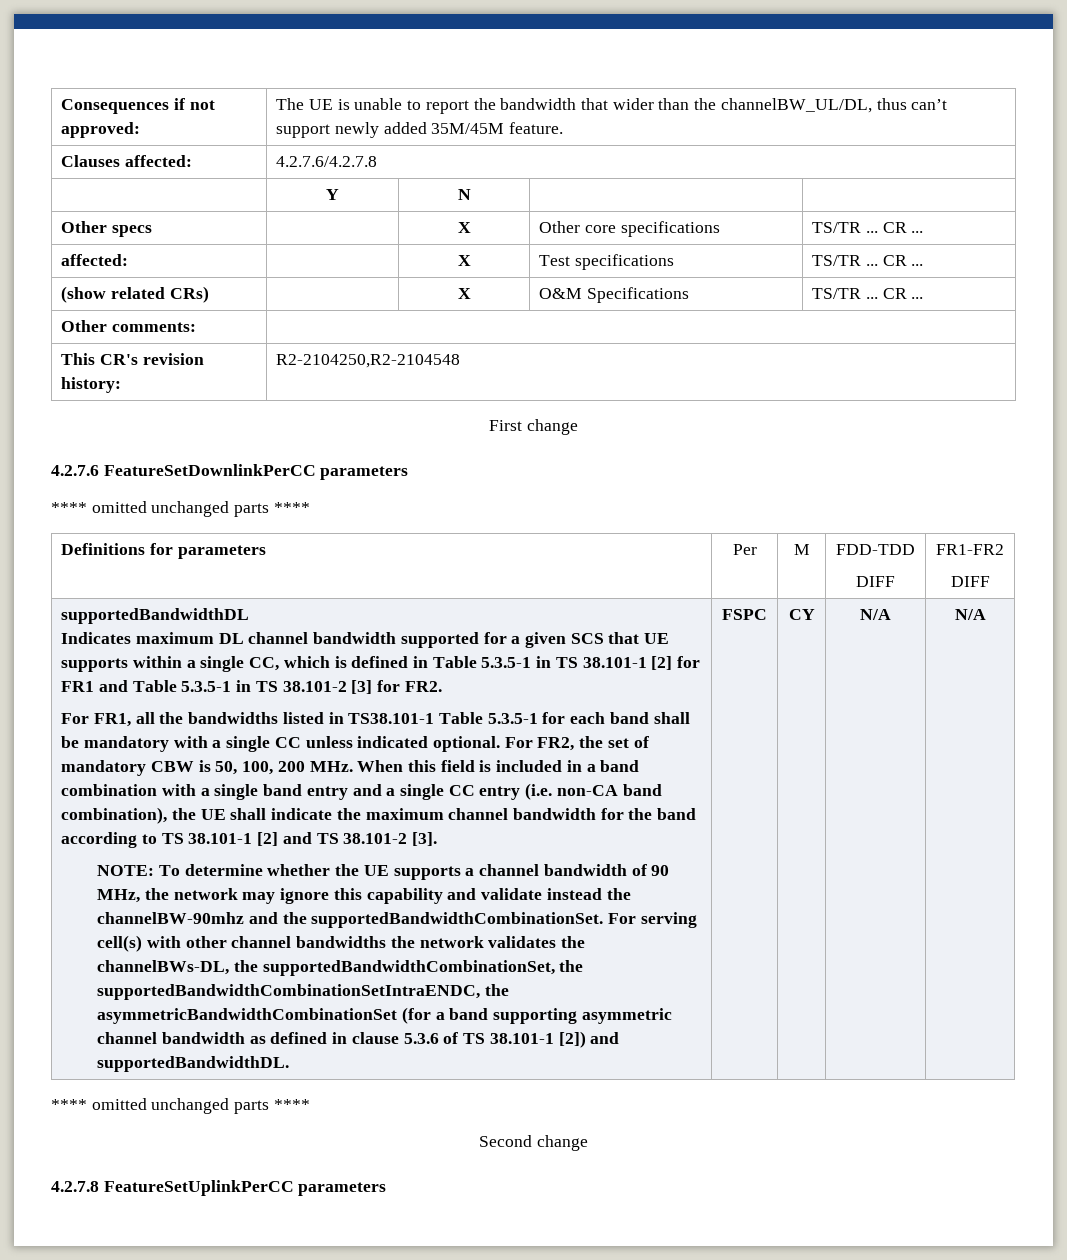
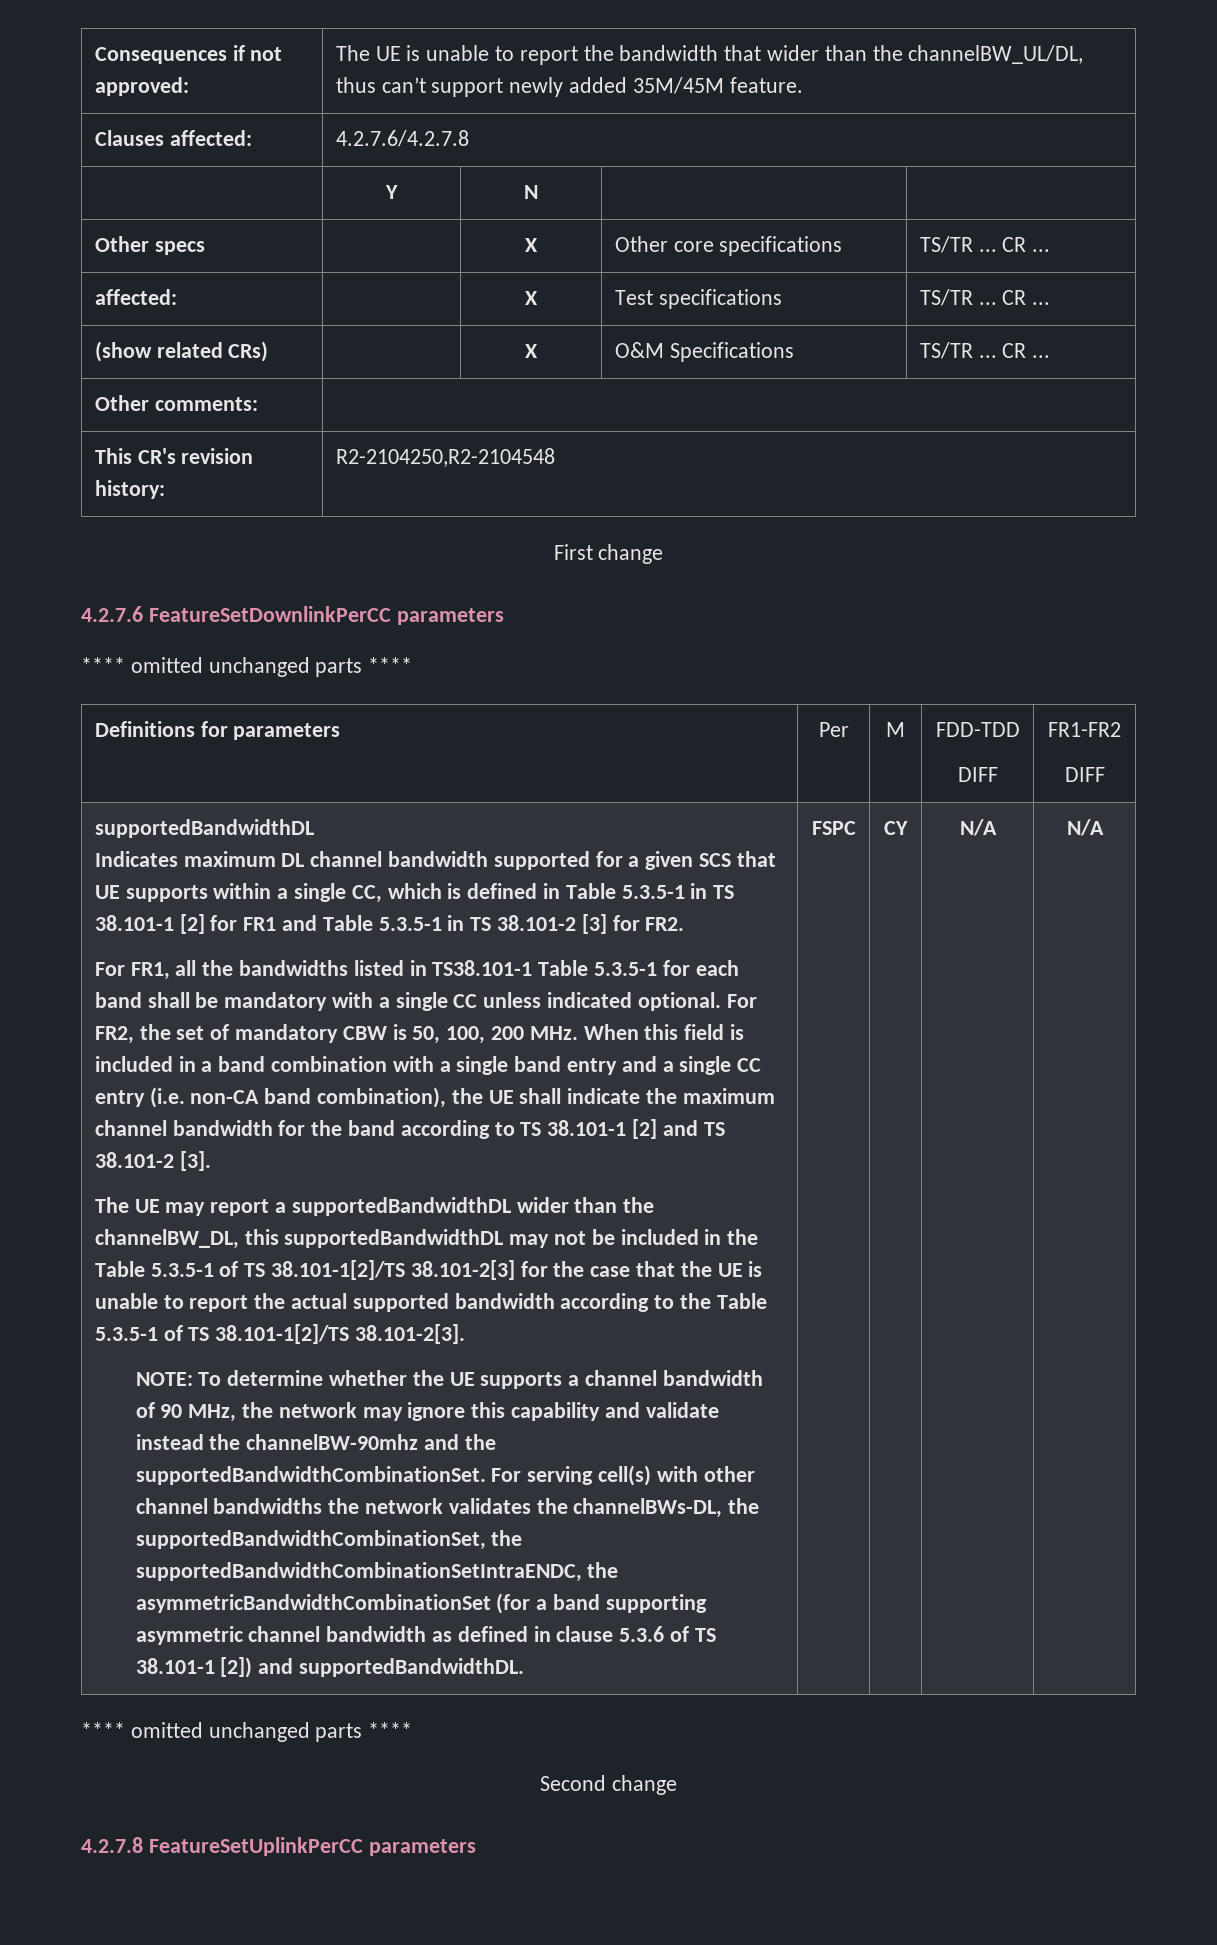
+ The UE may report a supportedBandwidthDL wider than the channelBW_DL, this supportedBandwidthDL may not be included in the Table 5.3.5-1 of TS 38.101-1[2]/TS 38.101-2[3] for the case that the UE is unable to report the actual supported bandwidth according to the Table 5.3.5-1 of TS 38.101-1[2]/TS 38.101-2[3].

